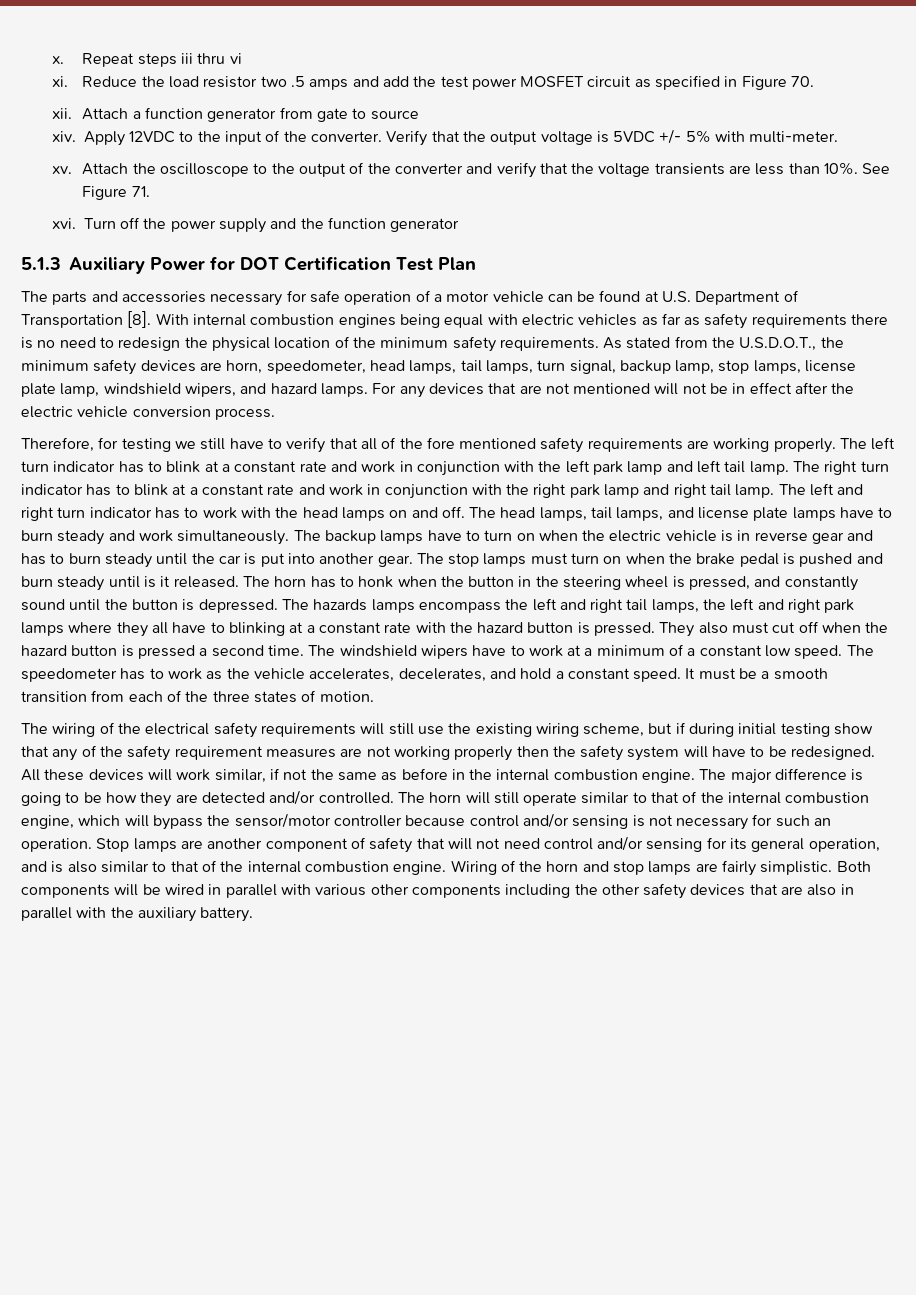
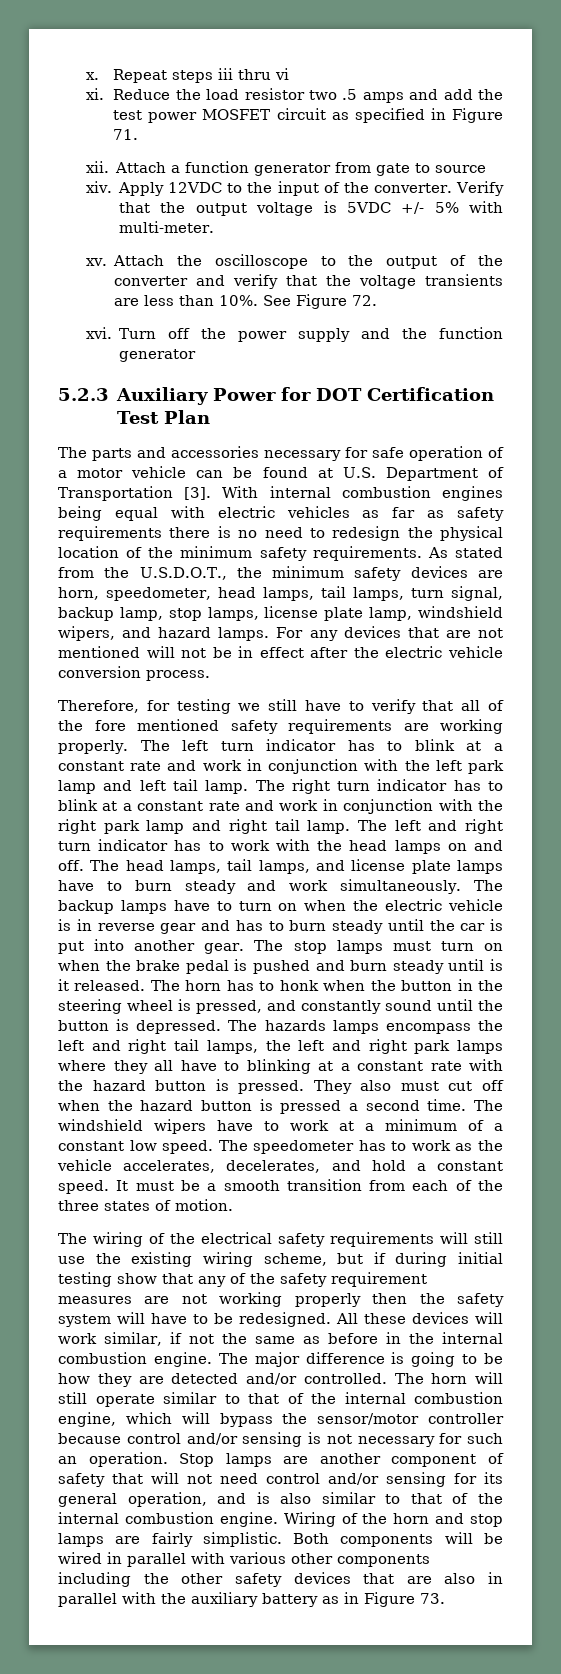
- Reduce the load resistor two .5 amps and add the test power MOSFET circuit as specified in Figure 70.
+ Reduce the load resistor two .5 amps and add the test power MOSFET circuit as specified in Figure 71.
- See Figure 71.
+ See Figure 72.
- 5.1.3 Auxiliary Power for DOT Certification Test Plan
+ 5.2.3 Auxiliary Power for DOT Certification Test Plan
- The parts and accessories necessary for safe operation of a motor vehicle can be found at U.S. Department of Transportation [8].
+ The parts and accessories necessary for safe operation of a motor vehicle can be found at U.S. Department of Transportation [3].
- Both components will be wired in parallel with various other components including the other safety devices that are also in parallel with the auxiliary battery.
+ Both components will be wired in parallel with various other components including the other safety devices that are also in parallel with the auxiliary battery as in Figure 73.

